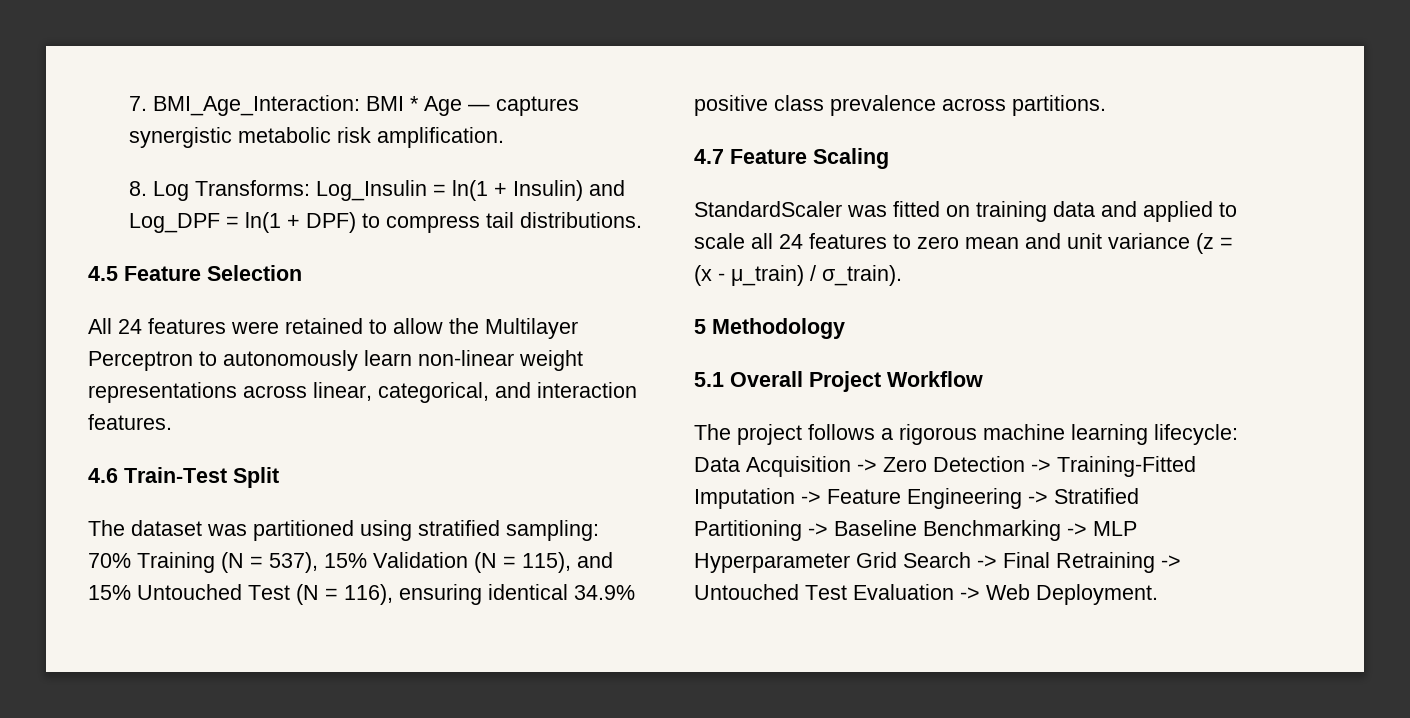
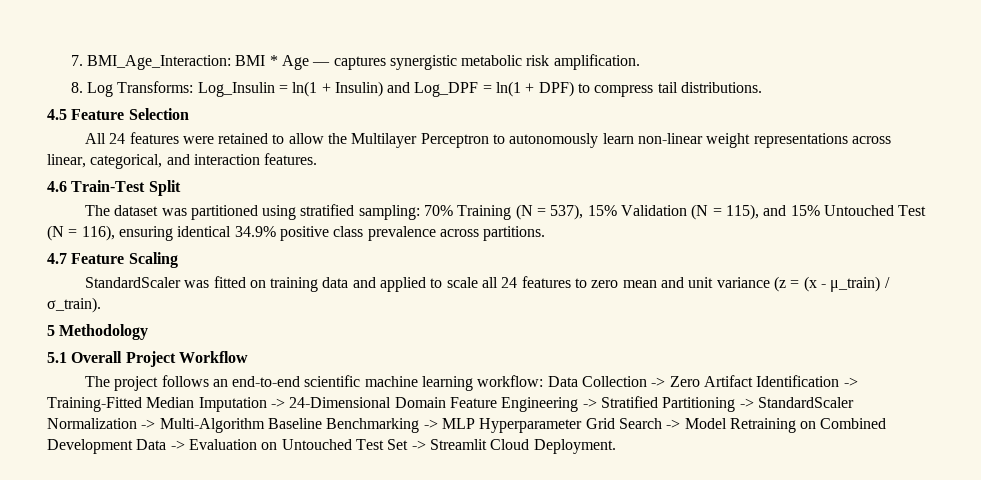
- The project follows a rigorous machine learning lifecycle: Data Acquisition -> Zero Detection -> Training-Fitted Imputation -> Feature Engineering -> Stratified Partitioning -> Baseline Benchmarking -> MLP Hyperparameter Grid Search -> Final Retraining -> Untouched Test Evaluation -> Web Deployment.
+ The project follows an end-to-end scientific machine learning workflow: Data Collection -> Zero Artifact Identification -> Training-Fitted Median Imputation -> 24-Dimensional Domain Feature Engineering -> Stratified Partitioning -> StandardScaler Normalization -> Multi-Algorithm Baseline Benchmarking -> MLP Hyperparameter Grid Search -> Model Retraining on Combined Development Data -> Evaluation on Untouched Test Set -> Streamlit Cloud Deployment.

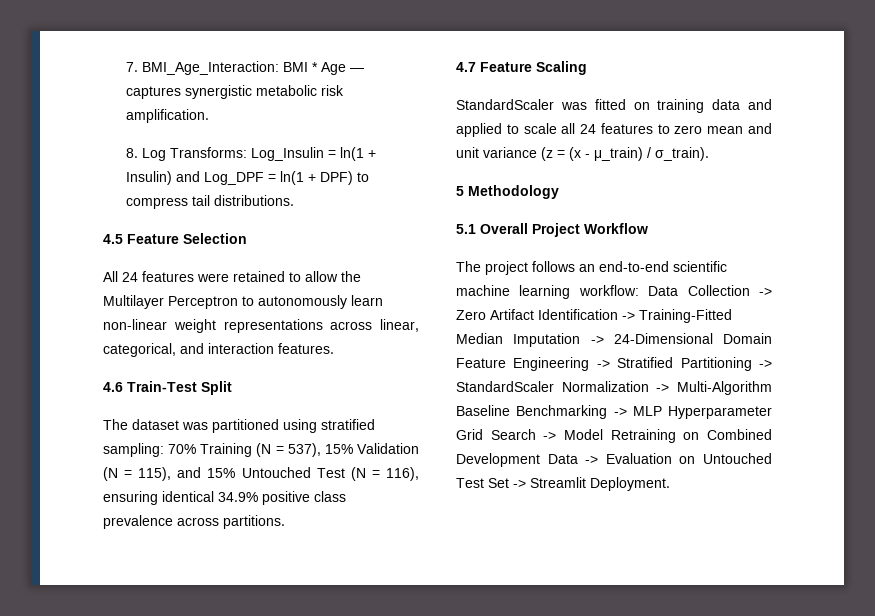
- The project follows an end-to-end scientific machine learning workflow: Data Collection -> Zero Artifact Identification -> Training-Fitted Median Imputation -> 24-Dimensional Domain Feature Engineering -> Stratified Partitioning -> StandardScaler Normalization -> Multi-Algorithm Baseline Benchmarking -> MLP Hyperparameter Grid Search -> Model Retraining on Combined Development Data -> Evaluation on Untouched Test Set -> Streamlit Cloud Deployment.
+ The project follows an end-to-end scientific machine learning workflow: Data Collection -> Zero Artifact Identification -> Training-Fitted Median Imputation -> 24-Dimensional Domain Feature Engineering -> Stratified Partitioning -> StandardScaler Normalization -> Multi-Algorithm Baseline Benchmarking -> MLP Hyperparameter Grid Search -> Model Retraining on Combined Development Data -> Evaluation on Untouched Test Set -> Streamlit Deployment.

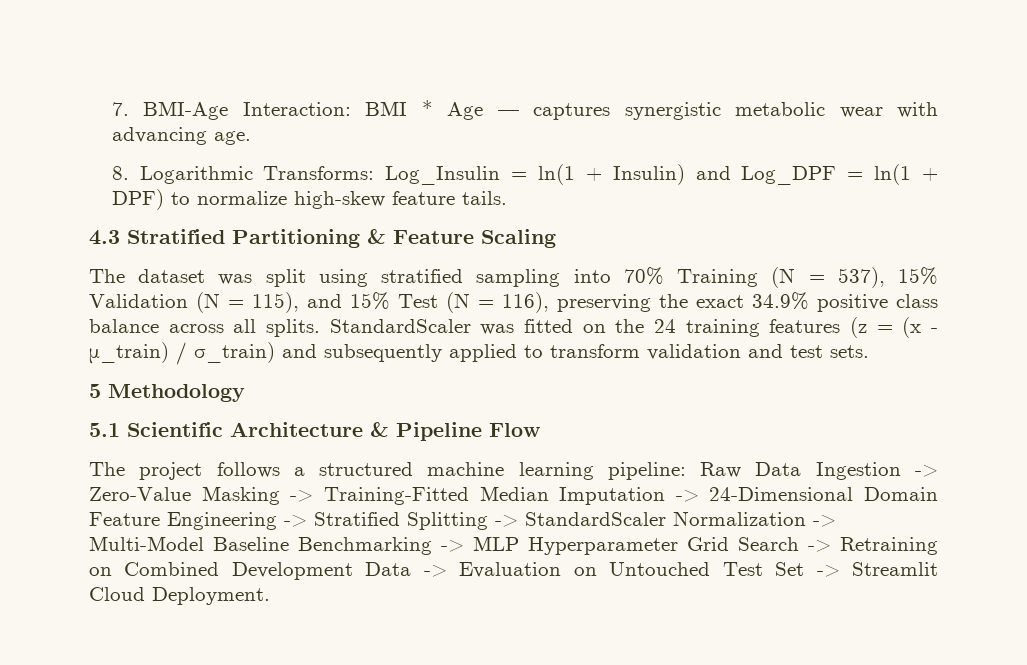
- 7. BMI_Age_Interaction: BMI * Age — captures synergistic metabolic risk amplification.
+ 7. BMI-Age Interaction: BMI * Age — captures synergistic metabolic wear with advancing age.
- 8. Log Transforms: Log_Insulin = ln(1 + Insulin) and Log_DPF = ln(1 + DPF) to compress tail distributions.
- 4.5 Feature Selection
- All 24 features were retained to allow the Multilayer Perceptron to autonomously learn non-linear weight representations across linear, categorical, and interaction features.
- 4.6 Train-Test Split
+ 8. Logarithmic Transforms: Log_Insulin = ln(1 + Insulin) and Log_DPF = ln(1 + DPF) to normalize high-skew feature tails.
+ 4.3 Stratified Partitioning & Feature Scaling
- The dataset was partitioned using stratified sampling: 70% Training (N = 537), 15% Validation (N = 115), and 15% Untouched Test (N = 116), ensuring identical 34.9% positive class prevalence across partitions.
- 4.7 Feature Scaling
- StandardScaler was fitted on training data and applied to scale all 24 features to zero mean and unit variance (z = (x - μ_train) / σ_train).
+ The dataset was split using stratified sampling into 70% Training (N = 537), 15% Validation (N = 115), and 15% Test (N = 116), preserving the exact 34.9% positive class balance across all splits. StandardScaler was fitted on the 24 training features (z = (x - μ_train) / σ_train) and subsequently applied to transform validation and test sets.
  5 Methodology
- 5.1 Overall Project Workflow
- The project follows an end-to-end scientific machine learning workflow: Data Collection -> Zero Artifact Identification -> Training-Fitted Median Imputation -> 24-Dimensional Domain Feature Engineering -> Stratified Partitioning -> StandardScaler Normalization -> Multi-Algorithm Baseline Benchmarking -> MLP Hyperparameter Grid Search -> Model Retraining on Combined Development Data -> Evaluation on Untouched Test Set -> Streamlit Deployment.
+ 5.1 Scientific Architecture & Pipeline Flow
+ The project follows a structured machine learning pipeline: Raw Data Ingestion -> Zero-Value Masking -> Training-Fitted Median Imputation -> 24-Dimensional Domain Feature Engineering -> Stratified Splitting -> StandardScaler Normalization -> Multi-Model Baseline Benchmarking -> MLP Hyperparameter Grid Search -> Retraining on Combined Development Data -> Evaluation on Untouched Test Set -> Streamlit Cloud Deployment.

